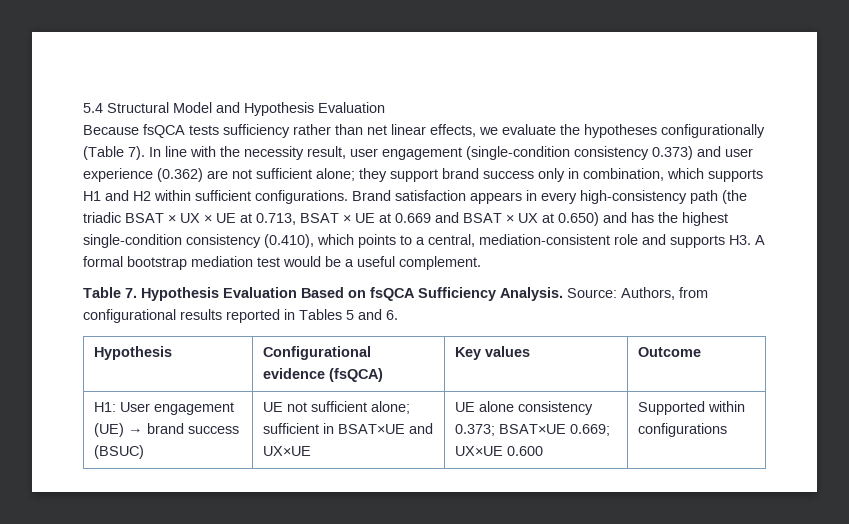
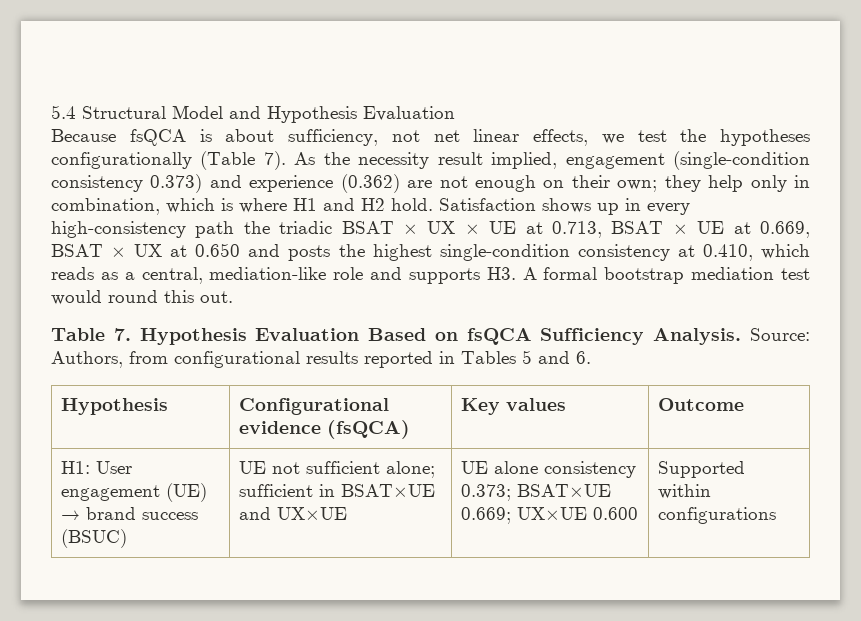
- Because fsQCA tests sufficiency rather than net linear effects, we evaluate the hypotheses configurationally (Table 7).
+ Because fsQCA is about sufficiency, not net linear effects, we test the hypotheses configurationally (Table 7).
- In line with the necessity result, user engagement (single-condition consistency 0.373) and user experience (0.362) are not sufficient alone; they support brand success only in combination, which supports H1 and H2 within sufficient configurations. Brand satisfaction appears in every high-consistency path (the triadic BSAT × UX × UE at 0.713, BSAT × UE at 0.669 and BSAT × UX at 0.650) and has the highest single-condition consistency (0.410), which points to a central, mediation-consistent role and supports H3. A formal bootstrap mediation test would be a useful complement.
+ As the necessity result implied, engagement (single-condition consistency 0.373) and experience (0.362) are not enough on their own; they help only in combination, which is where H1 and H2 hold. Satisfaction shows up in every high-consistency path the triadic BSAT × UX × UE at 0.713, BSAT × UE at 0.669, BSAT × UX at 0.650 and posts the highest single-condition consistency at 0.410, which reads as a central, mediation-like role and supports H3. A formal bootstrap mediation test would round this out.

